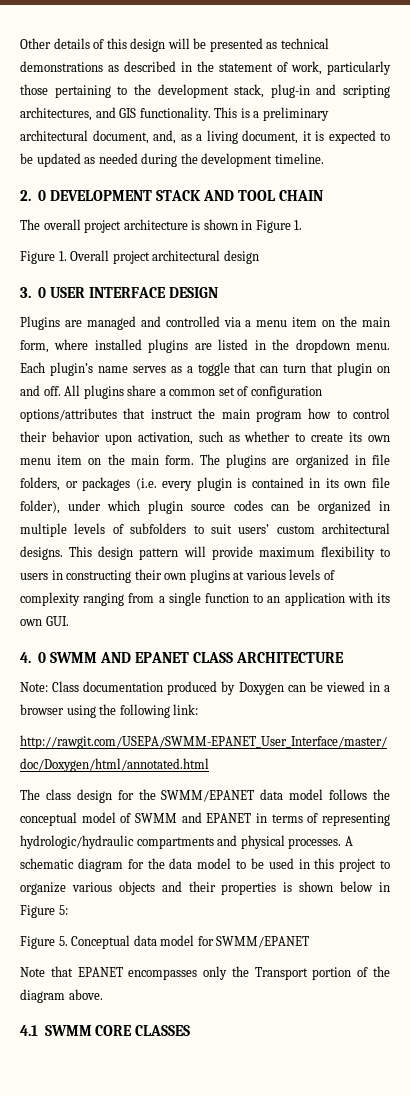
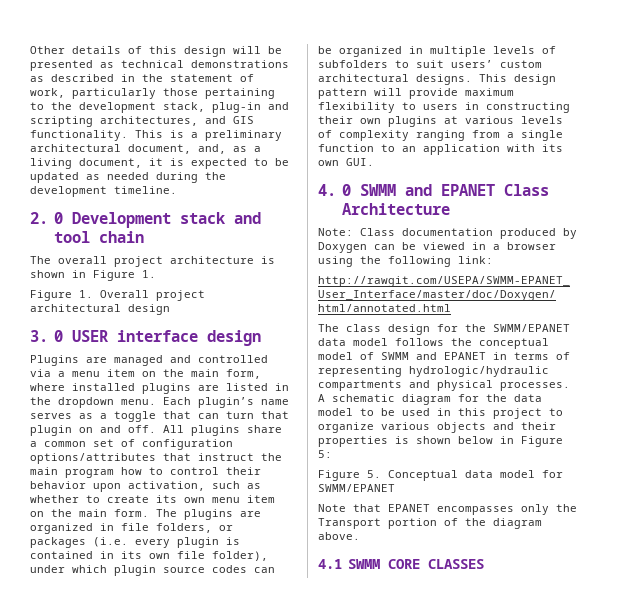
- 2. 0 DEVELOPMENT STACK AND TOOL CHAIN
+ 2. 0 Development stack and tool chain
- 3. 0 USER INTERFACE DESIGN
+ 3. 0 USER interface design
- 4. 0 SWMM AND EPANET CLASS ARCHITECTURE
+ 4. 0 SWMM and EPANET Class Architecture

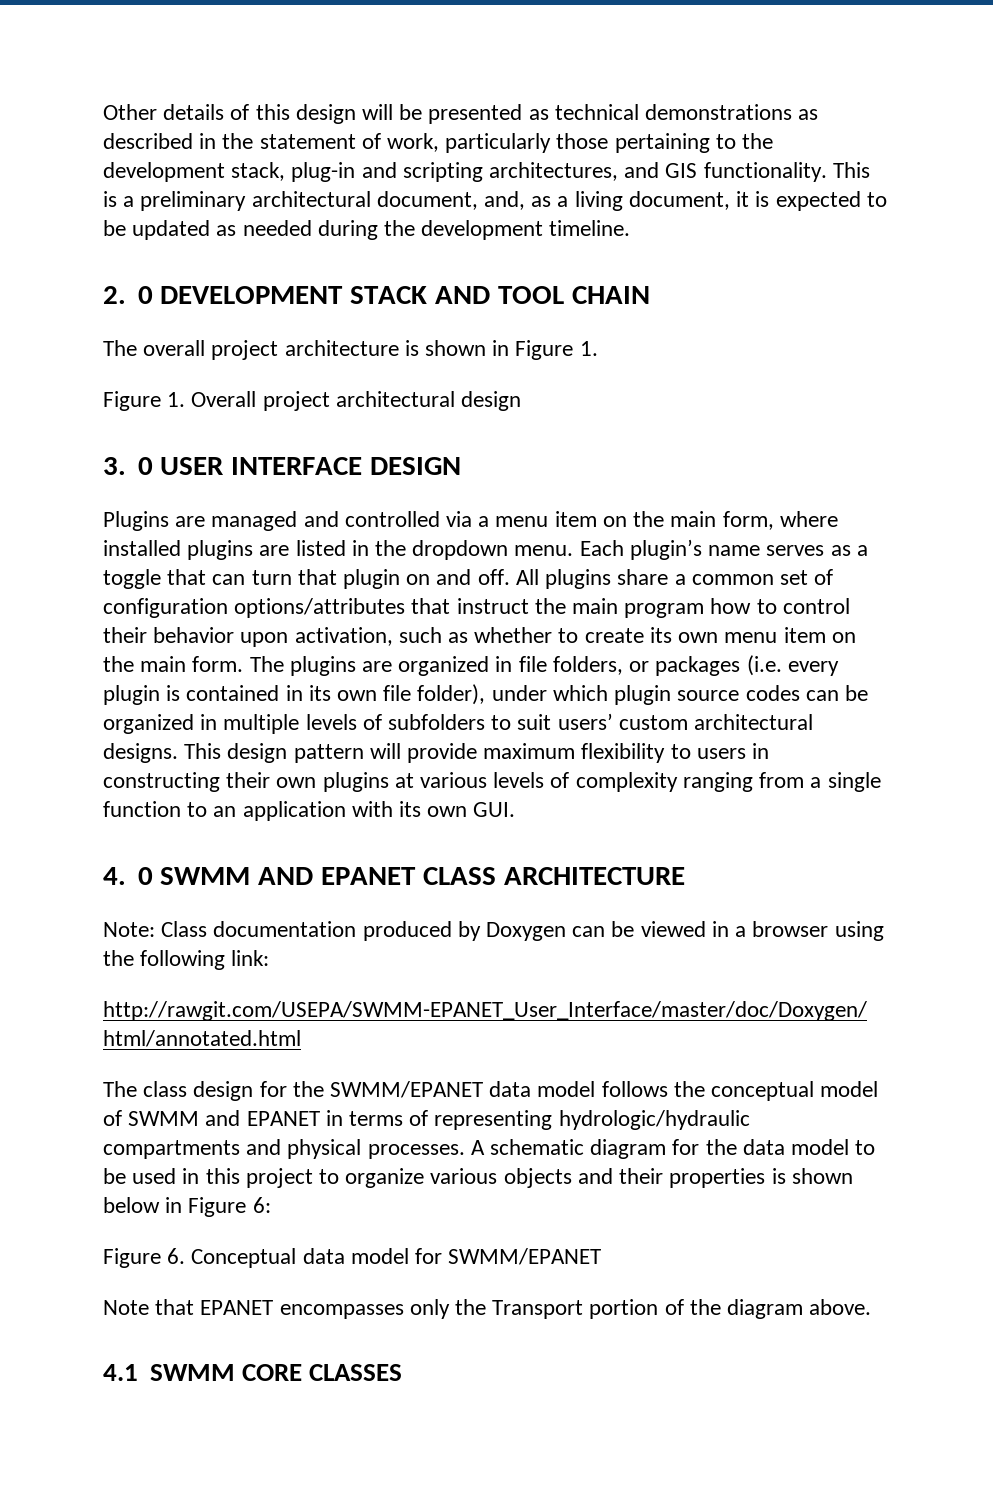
- 2. 0 Development stack and tool chain
+ 2. 0 DEVELOPMENT STACK AND TOOL CHAIN
- 3. 0 USER interface design
+ 3. 0 USER INTERFACE DESIGN
- 4. 0 SWMM and EPANET Class Architecture
+ 4. 0 SWMM AND EPANET CLASS ARCHITECTURE
- A schematic diagram for the data model to be used in this project to organize various objects and their properties is shown below in Figure 5:
- Figure 5. Conceptual data model for SWMM/EPANET
+ A schematic diagram for the data model to be used in this project to organize various objects and their properties is shown below in Figure 6:
+ Figure 6. Conceptual data model for SWMM/EPANET

